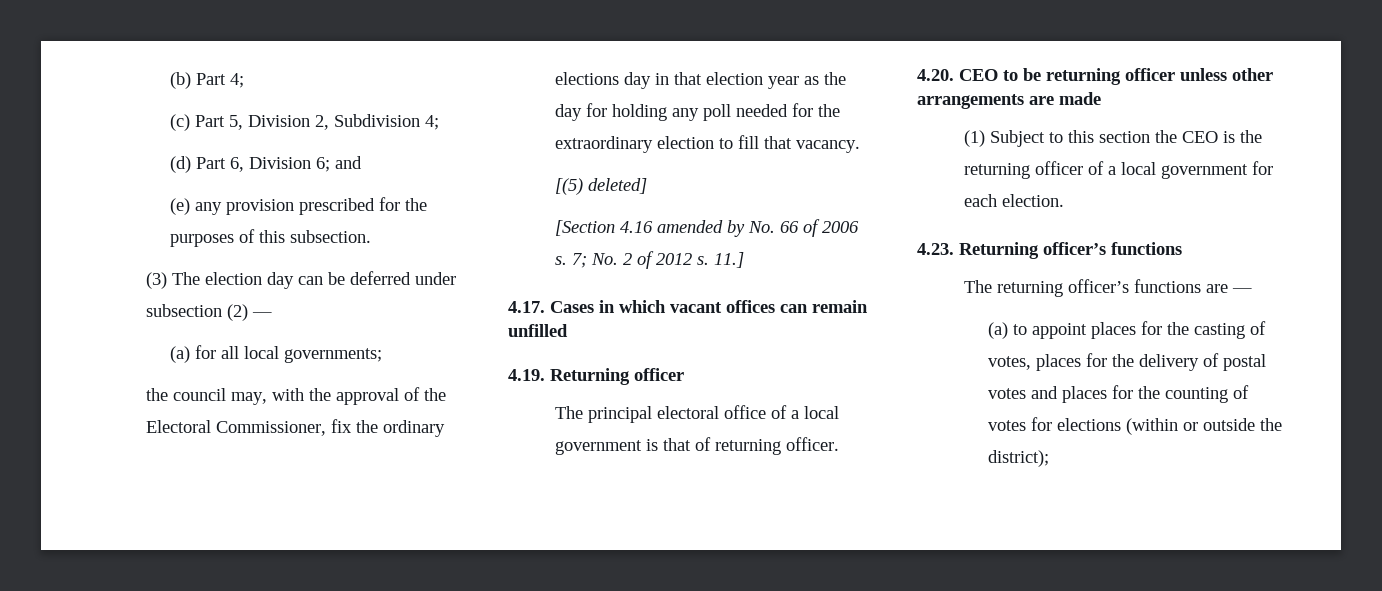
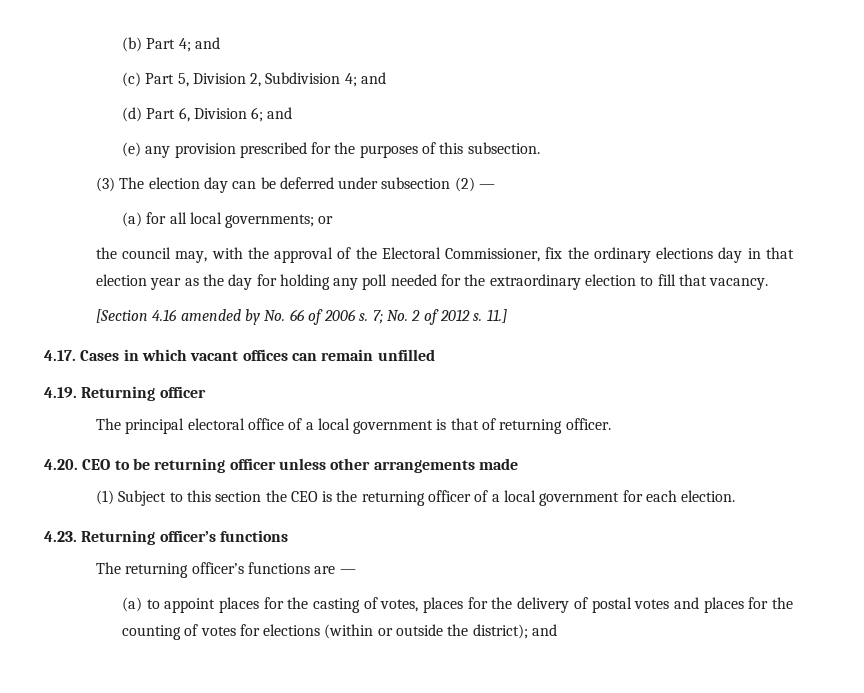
- (b) Part 4;
+ (b) Part 4; and
- (c) Part 5, Division 2, Subdivision 4;
+ (c) Part 5, Division 2, Subdivision 4; and
- (a) for all local governments;
+ (a) for all local governments; or
- [(5) deleted]
- 4.20. CEO to be returning officer unless other arrangements are made
+ 4.20. CEO to be returning officer unless other arrangements made
- (a) to appoint places for the casting of votes, places for the delivery of postal votes and places for the counting of votes for elections (within or outside the district);
+ (a) to appoint places for the casting of votes, places for the delivery of postal votes and places for the counting of votes for elections (within or outside the district); and

